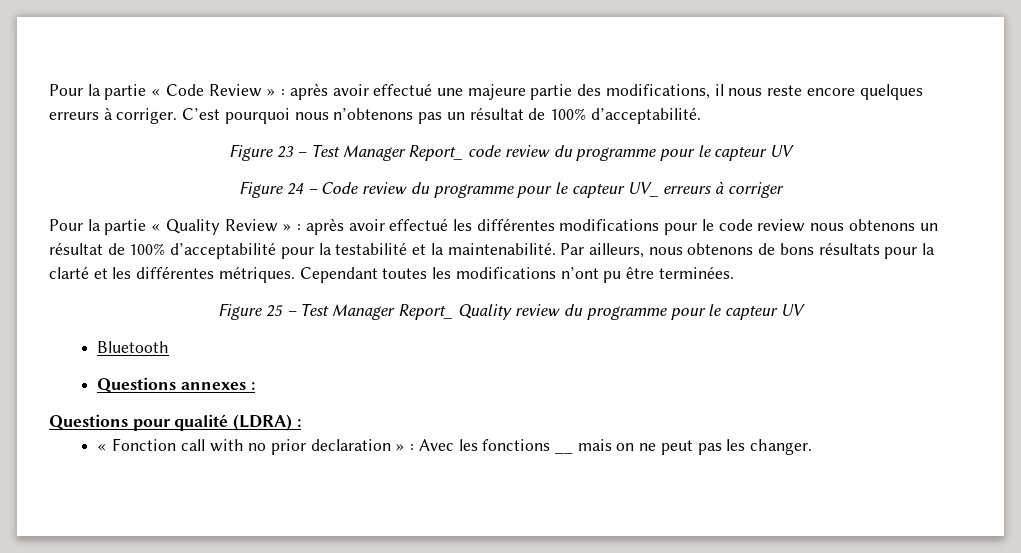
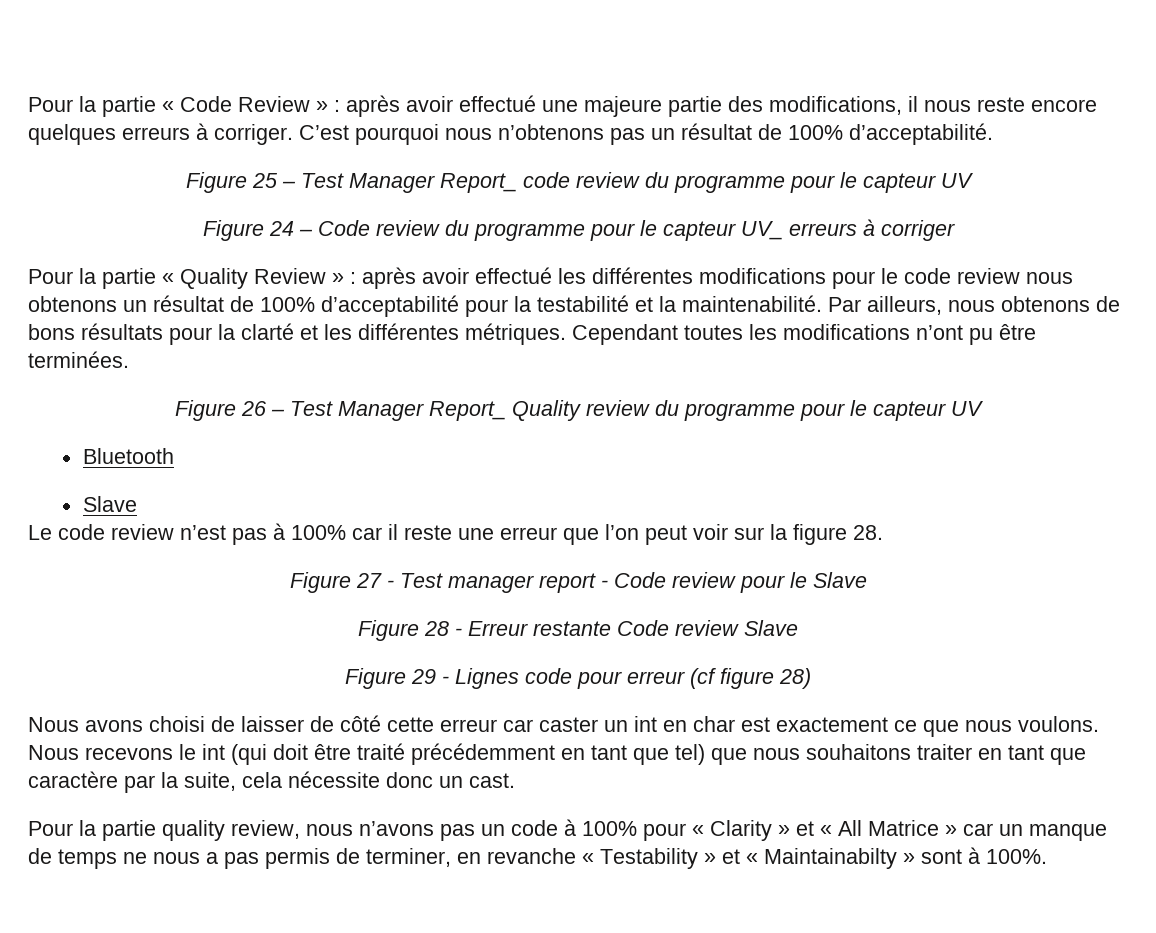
- Figure 23 – Test Manager Report_ code review du programme pour le capteur UV
+ Figure 25 – Test Manager Report_ code review du programme pour le capteur UV
- Figure 25 – Test Manager Report_ Quality review du programme pour le capteur UV
+ Figure 26 – Test Manager Report_ Quality review du programme pour le capteur UV
  Bluetooth
- Questions annexes :
- Questions pour qualité (LDRA) :
- « Fonction call with no prior declaration » : Avec les fonctions __ mais on ne peut pas les changer.
+ Slave
+ Le code review n’est pas à 100% car il reste une erreur que l’on peut voir sur la figure 28.
+ Figure 27 - Test manager report - Code review pour le Slave
+ Figure 28 - Erreur restante Code review Slave
+ Figure 29 - Lignes code pour erreur (cf figure 28)
+ Nous avons choisi de laisser de côté cette erreur car caster un int en char est exactement ce que nous voulons. Nous recevons le int (qui doit être traité précédemment en tant que tel) que nous souhaitons traiter en tant que caractère par la suite, cela nécessite donc un cast.
+ Pour la partie quality review, nous n’avons pas un code à 100% pour « Clarity » et « All Matrice » car un manque de temps ne nous a pas permis de terminer, en revanche « Testability » et « Maintainabilty » sont à 100%.

